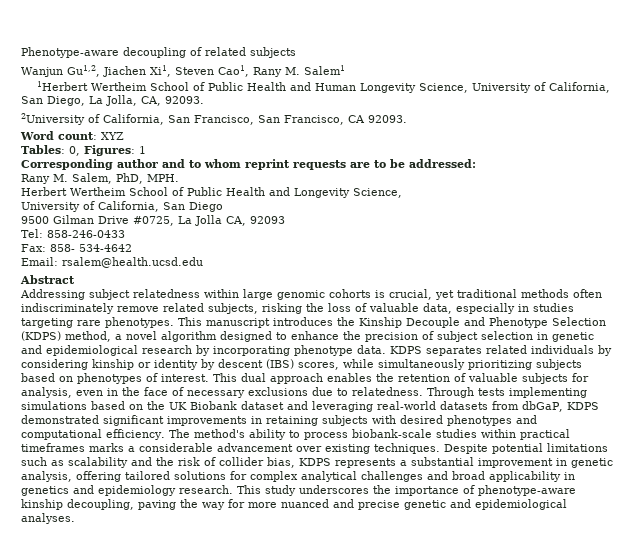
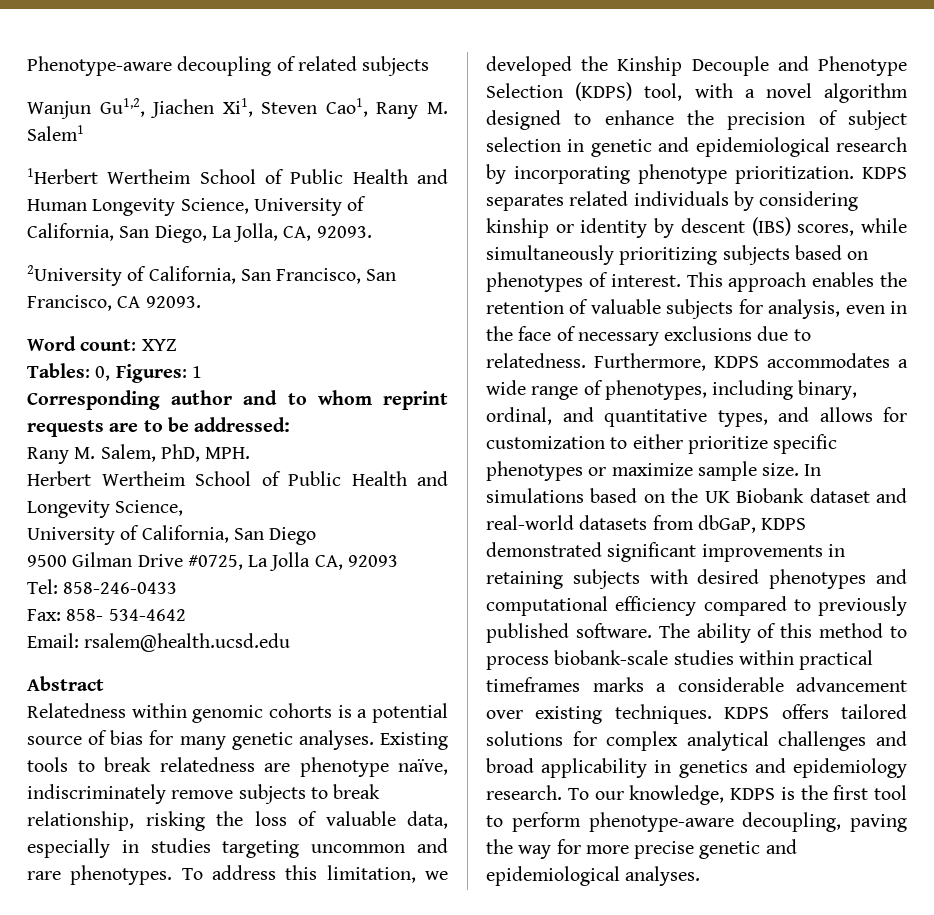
- Addressing subject relatedness within large genomic cohorts is crucial, yet traditional methods often indiscriminately remove related subjects, risking the loss of valuable data, especially in studies targeting rare phenotypes. This manuscript introduces the Kinship Decouple and Phenotype Selection (KDPS) method, a novel algorithm designed to enhance the precision of subject selection in genetic and epidemiological research by incorporating phenotype data.
+ Relatedness within genomic cohorts is a potential source of bias for many genetic analyses. Existing tools to break relatedness are phenotype naïve, indiscriminately remove subjects to break relationship, risking the loss of valuable data, especially in studies targeting uncommon and rare phenotypes. To address this limitation, we developed the Kinship Decouple and Phenotype Selection (KDPS) tool, with a novel algorithm designed to enhance the precision of subject selection in genetic and epidemiological research by incorporating phenotype prioritization.
- This dual approach enables the retention of valuable subjects for analysis, even in the face of necessary exclusions due to relatedness.
+ This approach enables the retention of valuable subjects for analysis, even in the face of necessary exclusions due to relatedness.
- Through tests implementing simulations based on the UK Biobank dataset and leveraging real-world datasets from dbGaP, KDPS demonstrated significant improvements in retaining subjects with desired phenotypes and computational efficiency. The method's ability to process biobank-scale studies within practical timeframes marks a considerable advancement over existing techniques.
+ Furthermore, KDPS accommodates a wide range of phenotypes, including binary, ordinal, and quantitative types, and allows for customization to either prioritize specific phenotypes or maximize sample size. In simulations based on the UK Biobank dataset and real-world datasets from dbGaP, KDPS demonstrated significant improvements in retaining subjects with desired phenotypes and computational efficiency compared to previously published software. The ability of this method to process biobank-scale studies within practical timeframes marks a considerable advancement over existing techniques.
- Despite potential limitations such as scalability and the risk of collider bias, KDPS represents a substantial improvement in genetic analysis, offering tailored solutions for complex analytical challenges and broad applicability in genetics and epidemiology research.
+ KDPS offers tailored solutions for complex analytical challenges and broad applicability in genetics and epidemiology research.
- This study underscores the importance of phenotype-aware kinship decoupling, paving the way for more nuanced and precise genetic and epidemiological analyses.
+ To our knowledge, KDPS is the first tool to perform phenotype-aware decoupling, paving the way for more precise genetic and epidemiological analyses.

